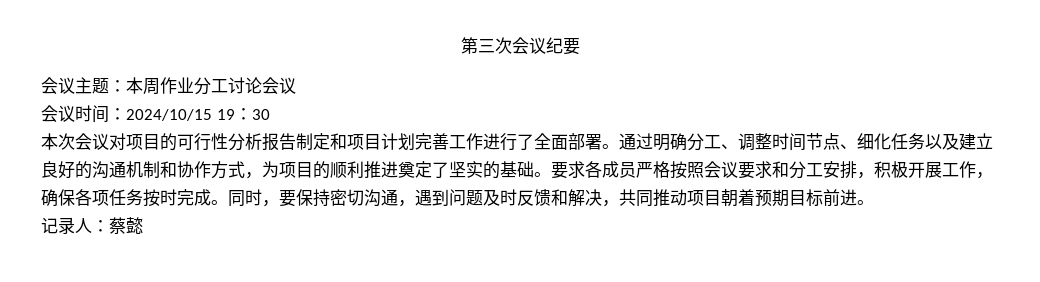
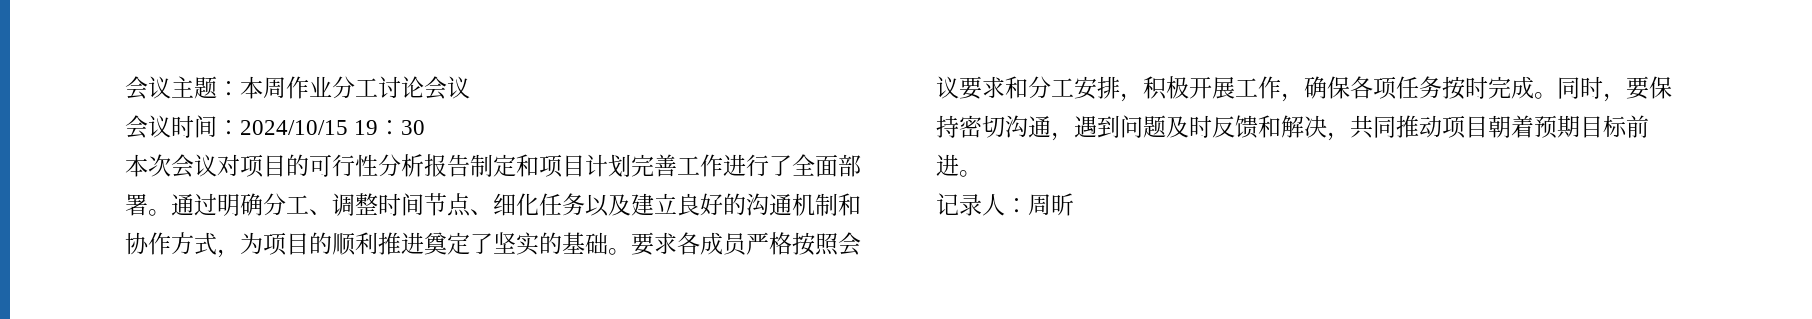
- 第三次会议纪要
- 记录人：蔡懿
+ 记录人：周昕

